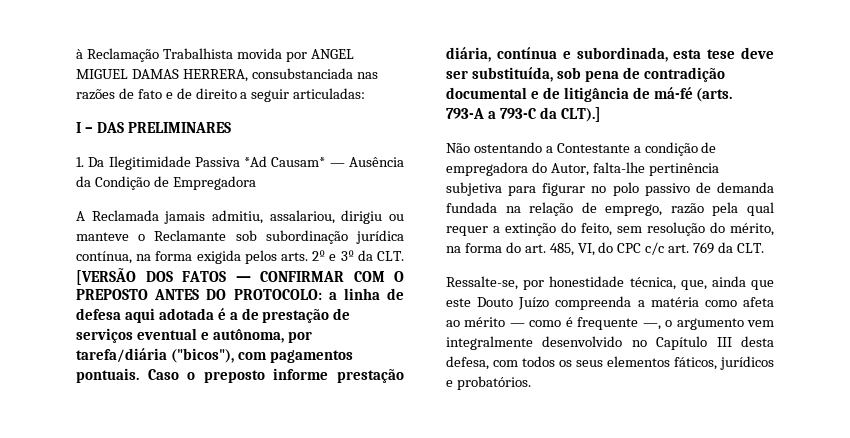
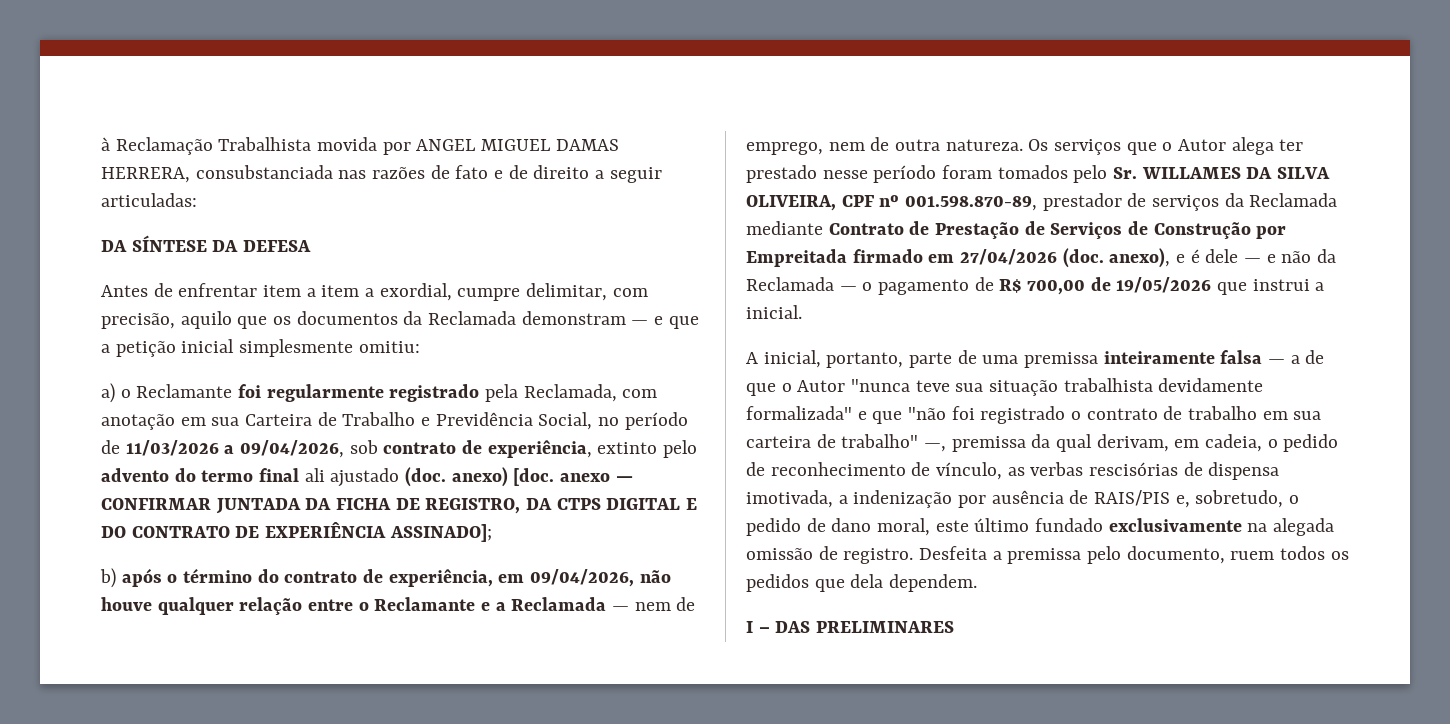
+ DA SÍNTESE DA DEFESA
+ Antes de enfrentar item a item a exordial, cumpre delimitar, com precisão, aquilo que os documentos da Reclamada demonstram — e que a petição inicial simplesmente omitiu:
+ a) o Reclamante foi regularmente registrado pela Reclamada, com anotação em sua Carteira de Trabalho e Previdência Social, no período de 11/03/2026 a 09/04/2026, sob contrato de experiência, extinto pelo advento do termo final ali ajustado (doc. anexo) [doc. anexo — CONFIRMAR JUNTADA DA FICHA DE REGISTRO, DA CTPS DIGITAL E DO CONTRATO DE EXPERIÊNCIA ASSINADO];
+ b) após o término do contrato de experiência, em 09/04/2026, não houve qualquer relação entre o Reclamante e a Reclamada — nem de emprego, nem de outra natureza. Os serviços que o Autor alega ter prestado nesse período foram tomados pelo Sr. WILLAMES DA SILVA OLIVEIRA, CPF nº 001.598.870-89, prestador de serviços da Reclamada mediante Contrato de Prestação de Serviços de Construção por Empreitada firmado em 27/04/2026 (doc. anexo), e é dele — e não da Reclamada — o pagamento de R$ 700,00 de 19/05/2026 que instrui a inicial.
+ A inicial, portanto, parte de uma premissa inteiramente falsa — a de que o Autor "nunca teve sua situação trabalhista devidamente formalizada" e que "não foi registrado o contrato de trabalho em sua carteira de trabalho" —, premissa da qual derivam, em cadeia, o pedido de reconhecimento de vínculo, as verbas rescisórias de dispensa imotivada, a indenização por ausência de RAIS/PIS e, sobretudo, o pedido de dano moral, este último fundado exclusivamente na alegada omissão de registro. Desfeita a premissa pelo documento, ruem todos os pedidos que dela dependem.
  I – DAS PRELIMINARES
- 1. Da Ilegitimidade Passiva *Ad Causam* — Ausência da Condição de Empregadora
- A Reclamada jamais admitiu, assalariou, dirigiu ou manteve o Reclamante sob subordinação jurídica contínua, na forma exigida pelos arts. 2º e 3º da CLT. [VERSÃO DOS FATOS — CONFIRMAR COM O PREPOSTO ANTES DO PROTOCOLO: a linha de defesa aqui adotada é a de prestação de serviços eventual e autônoma, por tarefa/diária ("bicos"), com pagamentos pontuais. Caso o preposto informe prestação diária, contínua e subordinada, esta tese deve ser substituída, sob pena de contradição documental e de litigância de má-fé (arts. 793-A a 793-C da CLT).]
- Não ostentando a Contestante a condição de empregadora do Autor, falta-lhe pertinência subjetiva para figurar no polo passivo de demanda fundada na relação de emprego, razão pela qual requer a extinção do feito, sem resolução do mérito, na forma do art. 485, VI, do CPC c/c art. 769 da CLT.
- Ressalte-se, por honestidade técnica, que, ainda que este Douto Juízo compreenda a matéria como afeta ao mérito — como é frequente —, o argumento vem integralmente desenvolvido no Capítulo III desta defesa, com todos os seus elementos fáticos, jurídicos e probatórios.

